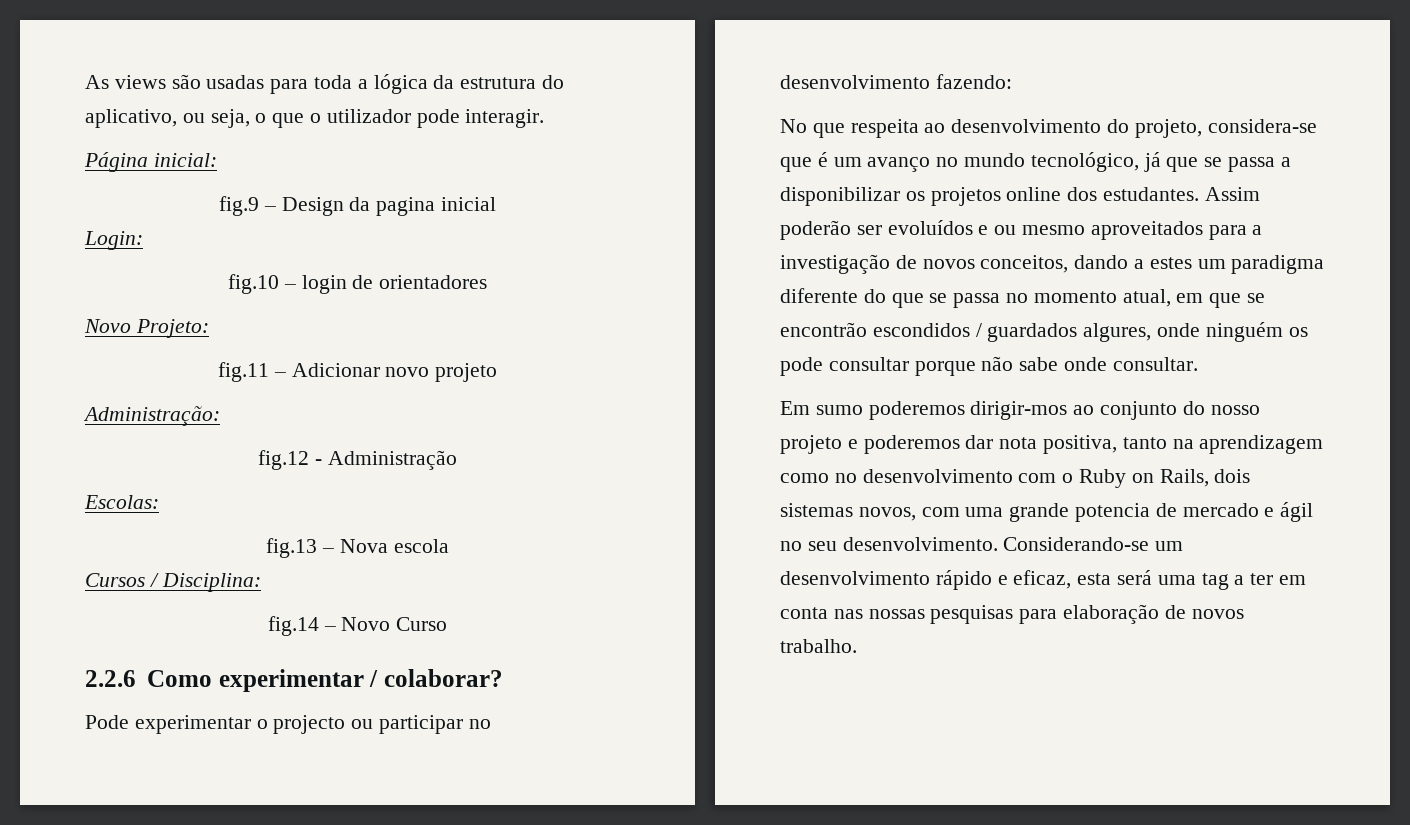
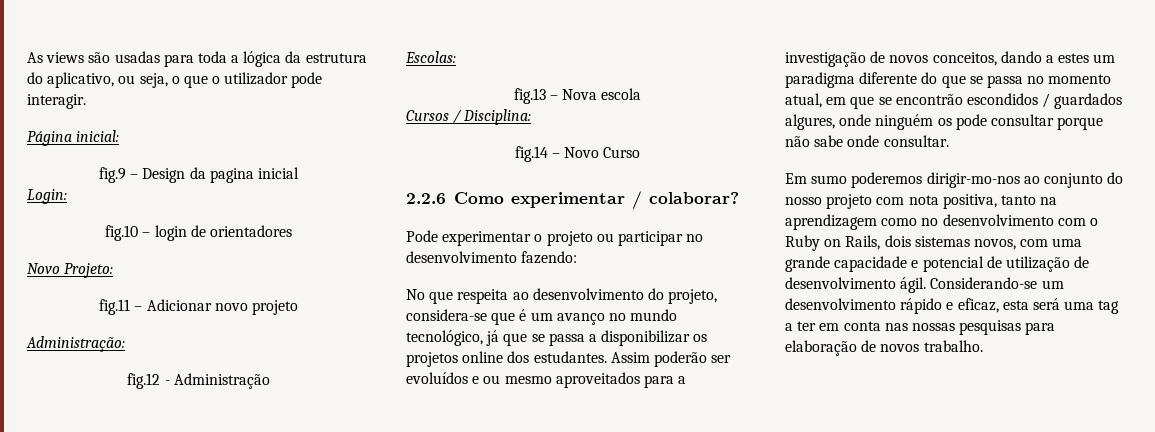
- Pode experimentar o projecto ou participar no desenvolvimento fazendo:
+ Pode experimentar o projeto ou participar no desenvolvimento fazendo:
- Em sumo poderemos dirigir-mos ao conjunto do nosso projeto e poderemos dar nota positiva, tanto na aprendizagem como no desenvolvimento com o Ruby on Rails, dois sistemas novos, com uma grande potencia de mercado e ágil no seu desenvolvimento.
+ Em sumo poderemos dirigir-mo-nos ao conjunto do nosso projeto com nota positiva, tanto na aprendizagem como no desenvolvimento com o Ruby on Rails, dois sistemas novos, com uma grande capacidade e potencial de utilização de desenvolvimento ágil.

